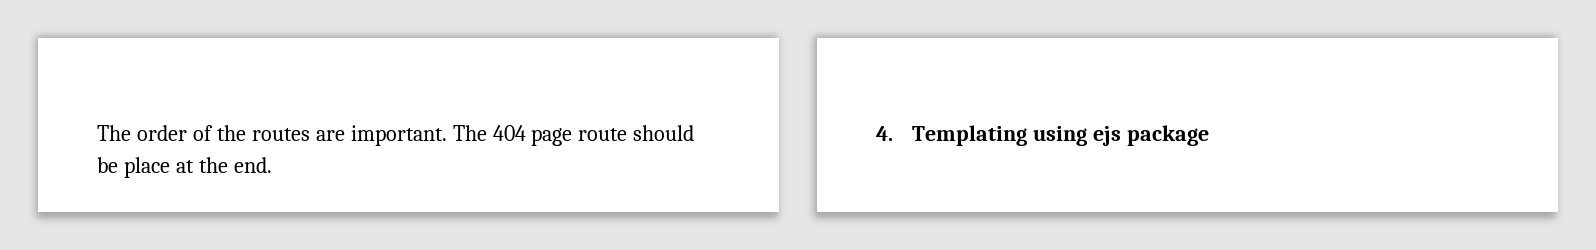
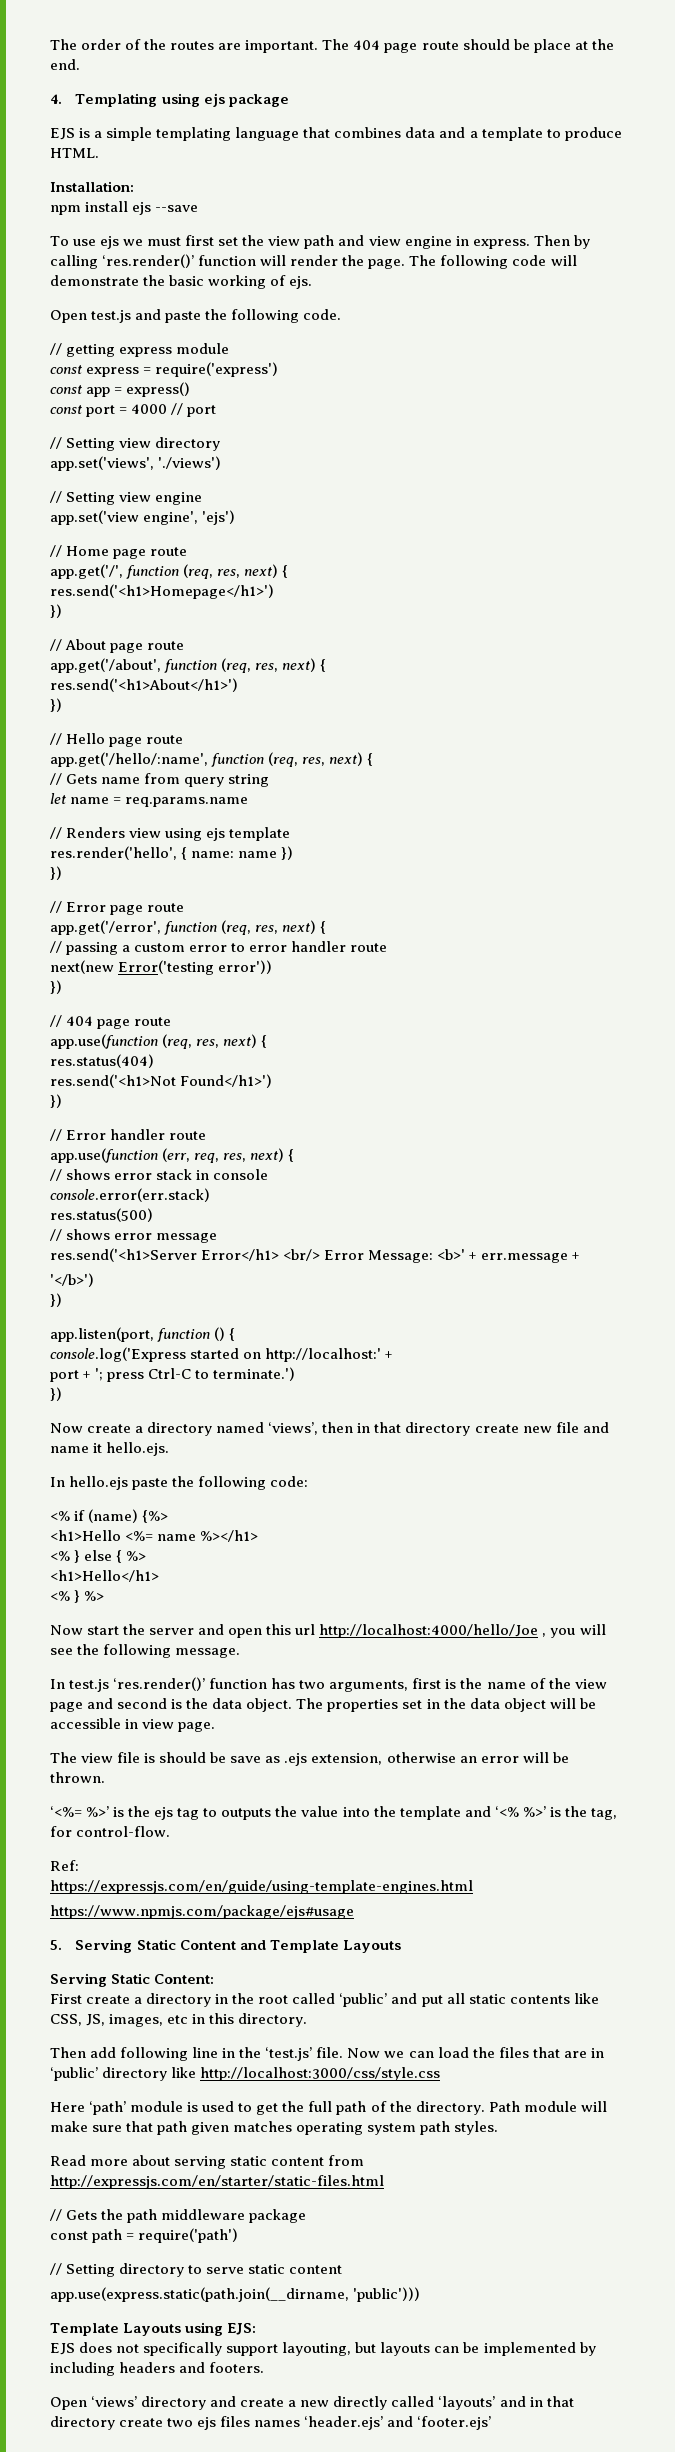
+ EJS is a simple templating language that combines data and a template to produce HTML.
+ Installation:
+ npm install ejs --save
+ To use ejs we must first set the view path and view engine in express. Then by calling ‘res.render()’ function will render the page. The following code will demonstrate the basic working of ejs.
+ Open test.js and paste the following code.
+ // getting express module
+ const express = require('express')
+ const app = express()
+ const port = 4000 // port
+ // Setting view directory
+ app.set('views', './views')
+ // Setting view engine
+ app.set('view engine', 'ejs')
+ // Home page route
+ app.get('/', function (req, res, next) {
+ res.send('<h1>Homepage</h1>')
+ })
+ // About page route
+ app.get('/about', function (req, res, next) {
+ res.send('<h1>About</h1>')
+ })
+ // Hello page route
+ app.get('/hello/:name', function (req, res, next) {
+ // Gets name from query string
+ let name = req.params.name
+ // Renders view using ejs template
+ res.render('hello', { name: name })
+ })
+ // Error page route
+ app.get('/error', function (req, res, next) {
+ // passing a custom error to error handler route
+ next(new Error('testing error'))
+ })
+ // 404 page route
+ app.use(function (req, res, next) {
+ res.status(404)
+ res.send('<h1>Not Found</h1>')
+ })
+ // Error handler route
+ app.use(function (err, req, res, next) {
+ // shows error stack in console
+ console.error(err.stack)
+ res.status(500)
+ // shows error message
+ res.send('<h1>Server Error</h1> <br/> Error Message: <b>' + err.message +
+ '</b>')
+ })
+ app.listen(port, function () {
+ console.log('Express started on http://localhost:' +
+ port + '; press Ctrl-C to terminate.')
+ })
+ Now create a directory named ‘views’, then in that directory create new file and name it hello.ejs.
+ In hello.ejs paste the following code:
+ <% if (name) {%>
+ <h1>Hello <%= name %></h1>
+ <% } else { %>
+ <h1>Hello</h1>
+ <% } %>
+ Now start the server and open this url http://localhost:4000/hello/Joe , you will see the following message.
+ In test.js ‘res.render()’ function has two arguments, first is the name of the view page and second is the data object. The properties set in the data object will be accessible in view page.
+ The view file is should be save as .ejs extension, otherwise an error will be thrown.
+ ‘<%= %>’ is the ejs tag to outputs the value into the template and ‘<% %>’ is the tag, for control-flow.
+ Ref:
+ https://expressjs.com/en/guide/using-template-engines.html
+ https://www.npmjs.com/package/ejs#usage
+ 5. Serving Static Content and Template Layouts
+ Serving Static Content:
+ First create a directory in the root called ‘public’ and put all static contents like CSS, JS, images, etc in this directory.
+ Then add following line in the ‘test.js’ file. Now we can load the files that are in ‘public’ directory like http://localhost:3000/css/style.css
+ Here ‘path’ module is used to get the full path of the directory. Path module will make sure that path given matches operating system path styles.
+ Read more about serving static content from http://expressjs.com/en/starter/static-files.html
+ // Gets the path middleware package
+ const path = require('path')
+ // Setting directory to serve static content
+ app.use(express.static(path.join(__dirname, 'public')))
+ Template Layouts using EJS:
+ EJS does not specifically support layouting, but layouts can be implemented by including headers and footers.
+ Open ‘views’ directory and create a new directly called ‘layouts’ and in that directory create two ejs files names ‘header.ejs’ and ‘footer.ejs’

